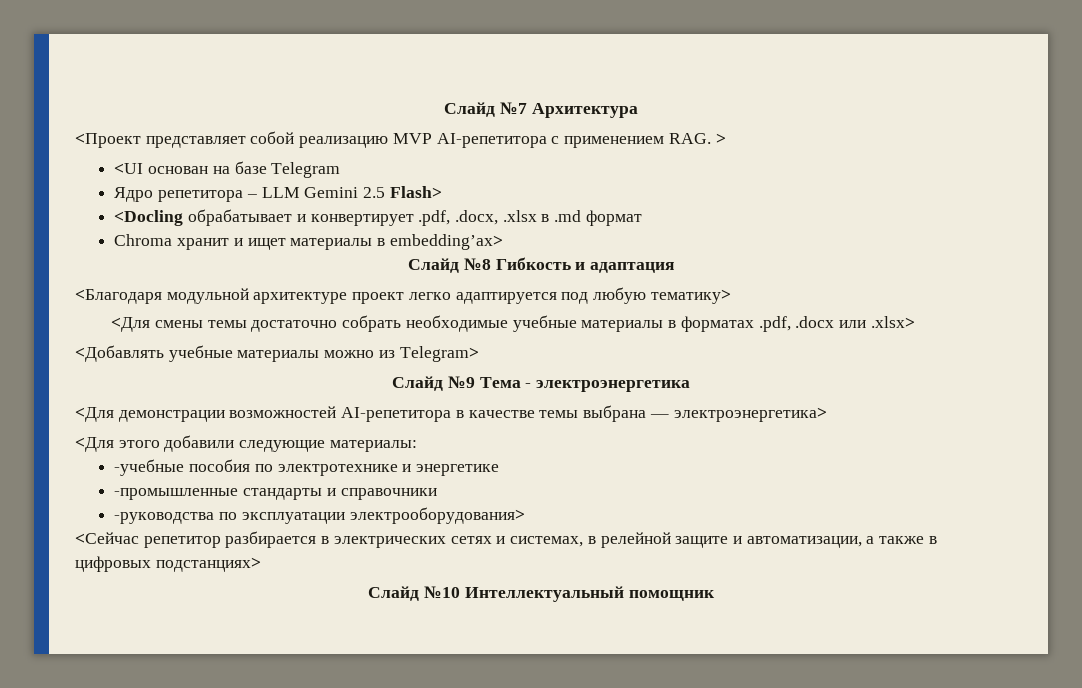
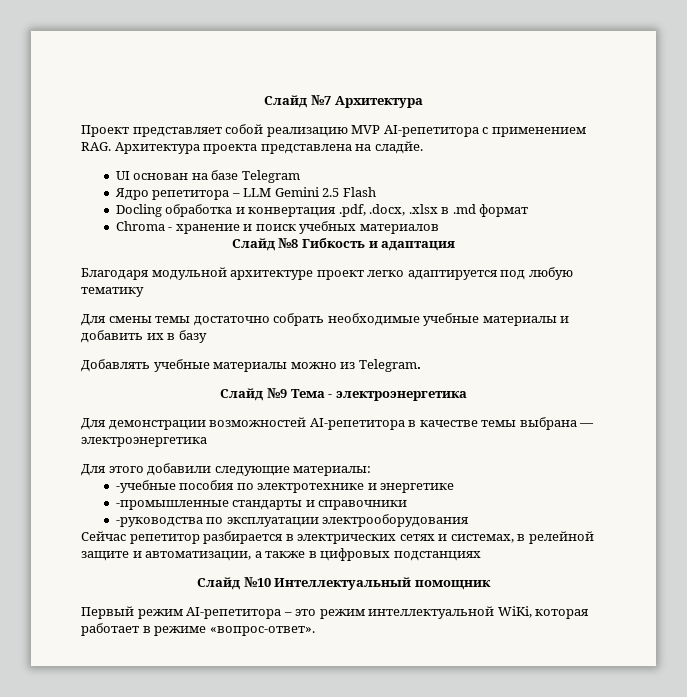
- <Проект представляет собой реализацию MVP AI-репетитора с применением RAG. >
- <UI основан на базе Telegram
+ Проект представляет собой реализацию MVP AI-репетитора с применением RAG. Архитектура проекта представлена на сладйе.
+ UI основан на базе Telegram
- Ядро репетитора – LLM Gemini 2.5 Flash>
- <Docling обрабатывает и конвертирует .pdf, .docx, .xlsx в .md формат
+ Ядро репетитора – LLM Gemini 2.5 Flash
+ Docling обработка и конвертация .pdf, .docx, .xlsx в .md формат
- Chroma хранит и ищет материалы в embedding’ах>
+ Chroma - хранение и поиск учебных материалов
- <Благодаря модульной архитектуре проект легко адаптируется под любую тематику>
- <Для смены темы достаточно собрать необходимые учебные материалы в форматах .pdf, .docx или .xlsx>
- <Добавлять учебные материалы можно из Telegram>
+ Благодаря модульной архитектуре проект легко адаптируется под любую тематику
+ Для смены темы достаточно собрать необходимые учебные материалы и добавить их в базу
+ Добавлять учебные материалы можно из Telegram.
- <Для демонстрации возможностей AI-репетитора в качестве темы выбрана — электроэнергетика>
- <Для этого добавили следующие материалы:
+ Для демонстрации возможностей AI-репетитора в качестве темы выбрана — электроэнергетика
+ Для этого добавили следующие материалы:
- -руководства по эксплуатации электрооборудования>
- <Сейчас репетитор разбирается в электрических сетях и системах, в релейной защите и автоматизации, а также в цифровых подстанциях>
+ -руководства по эксплуатации электрооборудования
+ Сейчас репетитор разбирается в электрических сетях и системах, в релейной защите и автоматизации, а также в цифровых подстанциях
+ Первый режим AI-репетитора – это режим интеллектуальной WiKi, которая работает в режиме «вопрос-ответ».

